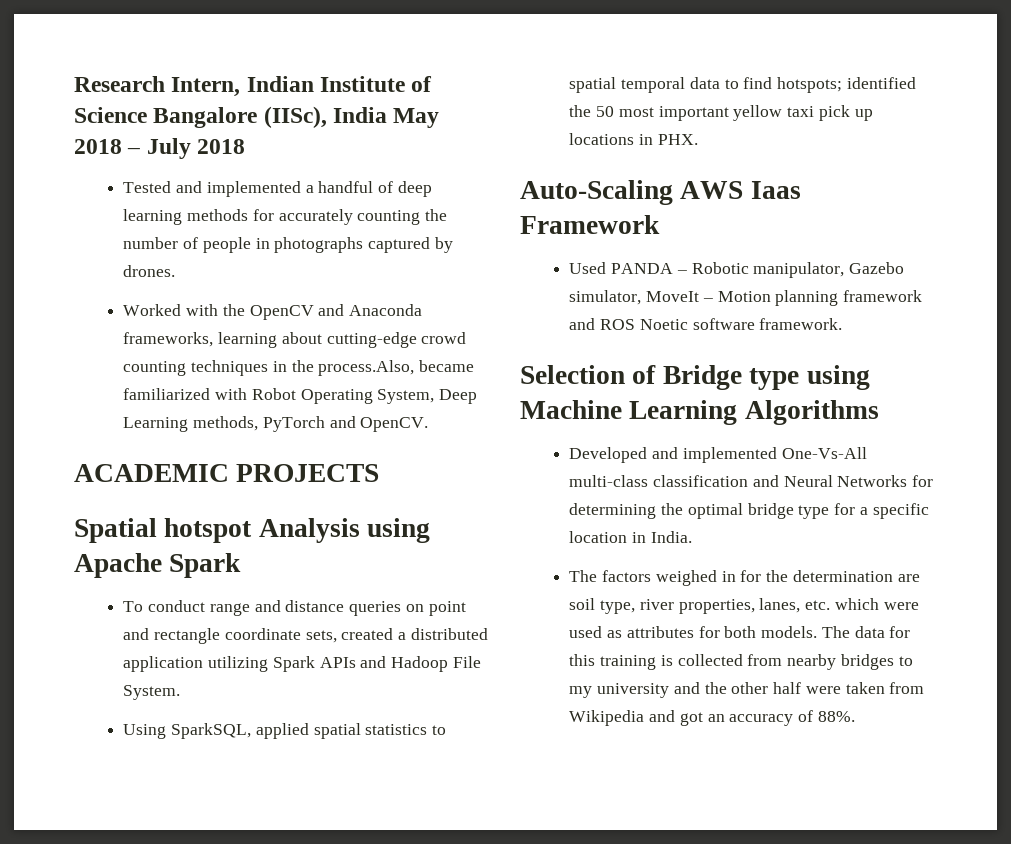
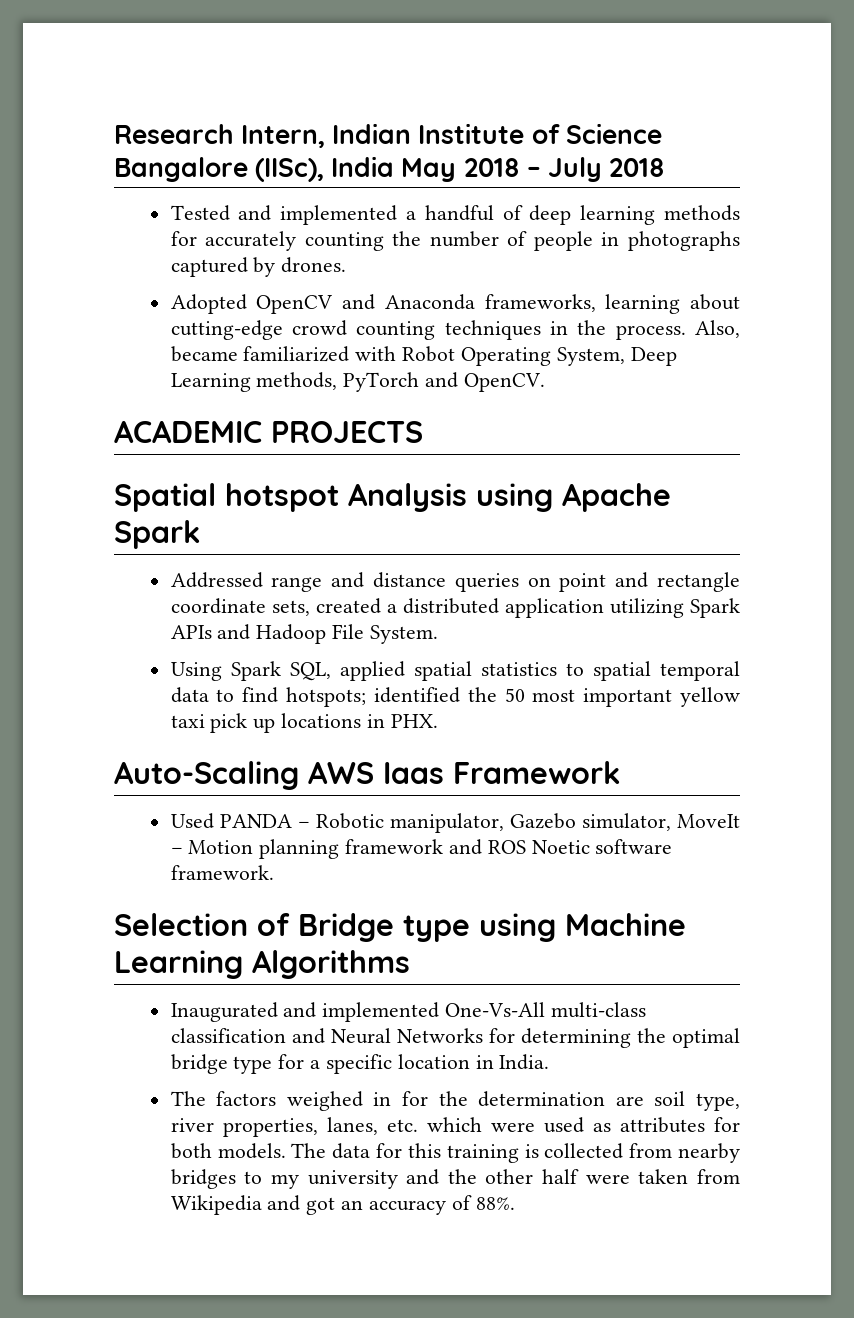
- Worked with the OpenCV and Anaconda frameworks, learning about cutting-edge crowd counting techniques in the process.Also, became familiarized with Robot Operating System, Deep Learning methods, PyTorch and OpenCV.
+ Adopted OpenCV and Anaconda frameworks, learning about cutting-edge crowd counting techniques in the process. Also, became familiarized with Robot Operating System, Deep Learning methods, PyTorch and OpenCV.
- To conduct range and distance queries on point and rectangle coordinate sets, created a distributed application utilizing Spark APIs and Hadoop File System.
+ Addressed range and distance queries on point and rectangle coordinate sets, created a distributed application utilizing Spark APIs and Hadoop File System.
- Using SparkSQL, applied spatial statistics to spatial temporal data to find hotspots; identified the 50 most important yellow taxi pick up locations in PHX.
+ Using Spark SQL, applied spatial statistics to spatial temporal data to find hotspots; identified the 50 most important yellow taxi pick up locations in PHX.
- Developed and implemented One-Vs-All multi-class classification and Neural Networks for determining the optimal bridge type for a specific location in India.
+ Inaugurated and implemented One-Vs-All multi-class classification and Neural Networks for determining the optimal bridge type for a specific location in India.

